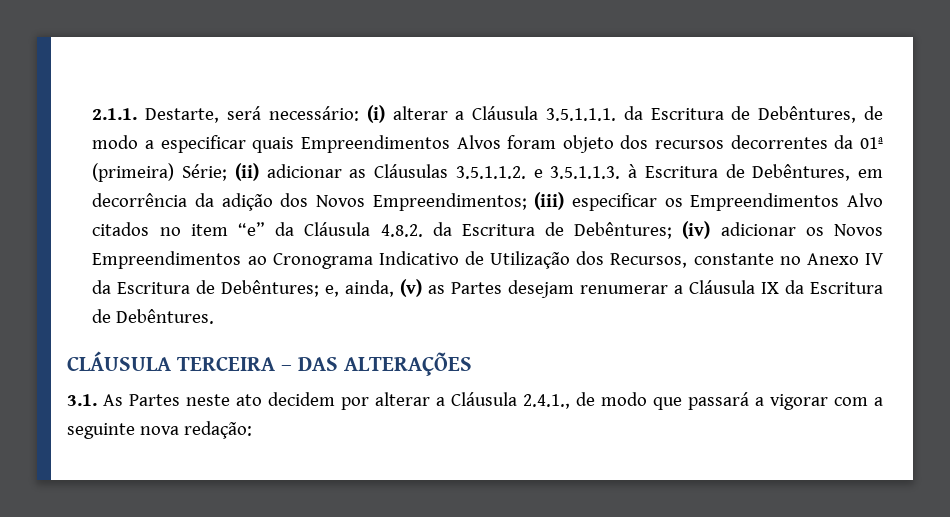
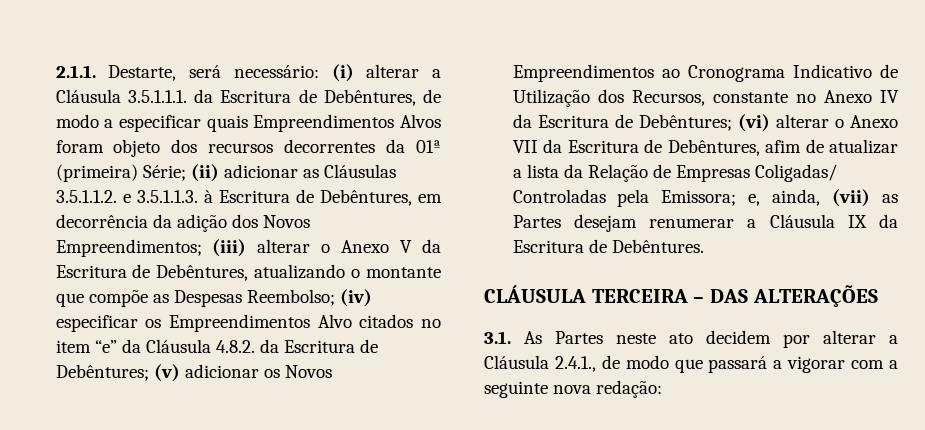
- (iii) especificar os Empreendimentos Alvo citados no item “e” da Cláusula 4.8.2. da Escritura de Debêntures;
+ (iii) alterar o Anexo V da Escritura de Debêntures, atualizando o montante que compõe as Despesas Reembolso; (iv) especificar os Empreendimentos Alvo citados no item “e” da Cláusula 4.8.2. da Escritura de Debêntures;
- (iv) adicionar os Novos Empreendimentos ao Cronograma Indicativo de Utilização dos Recursos, constante no Anexo IV da Escritura de Debêntures;
+ (v) adicionar os Novos Empreendimentos ao Cronograma Indicativo de Utilização dos Recursos, constante no Anexo IV da Escritura de Debêntures;
+ (vi) alterar o Anexo VII da Escritura de Debêntures, afim de atualizar a lista da Relação de Empresas Coligadas/ Controladas pela Emissora;
- e, ainda, (v) as Partes desejam renumerar a Cláusula IX da Escritura de Debêntures.
+ e, ainda, (vii) as Partes desejam renumerar a Cláusula IX da Escritura de Debêntures.

